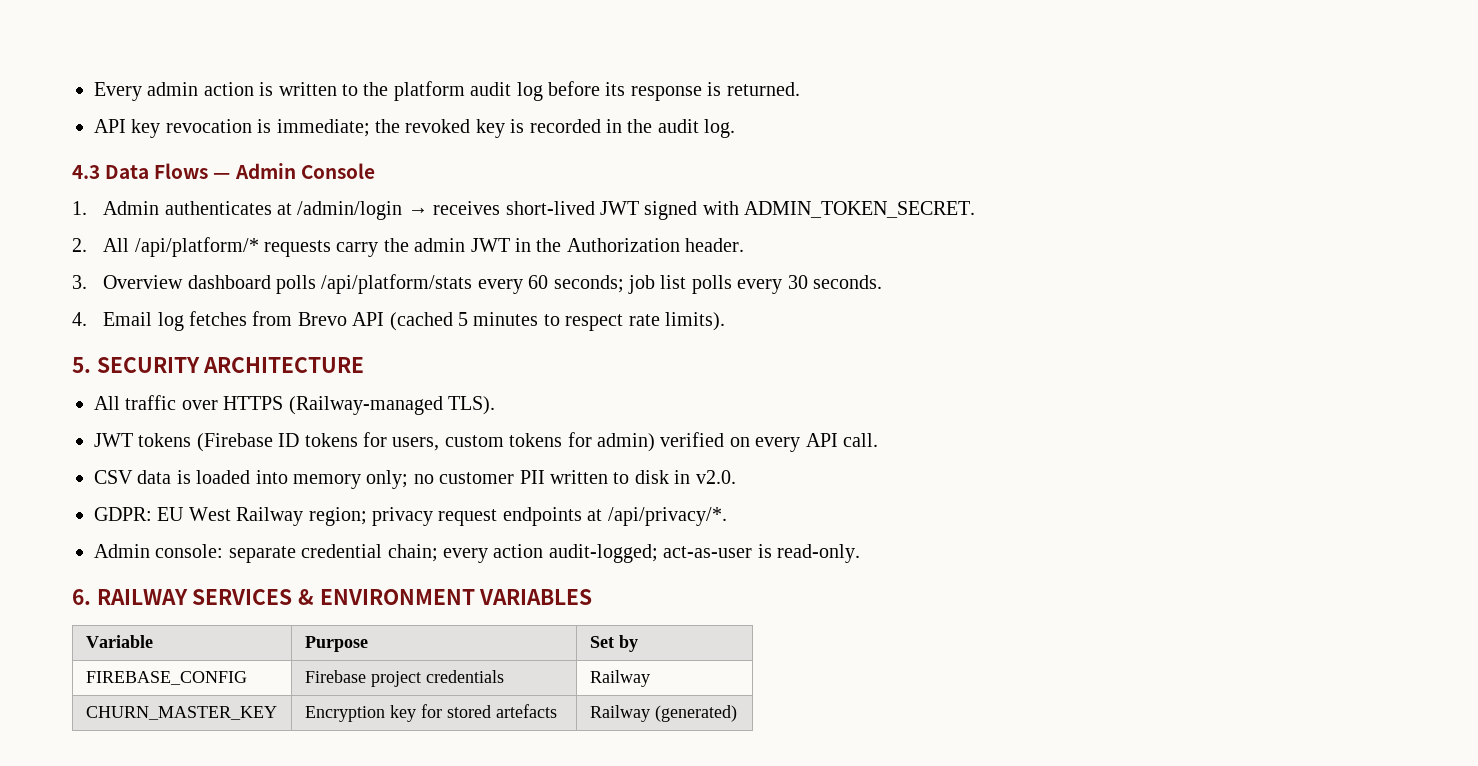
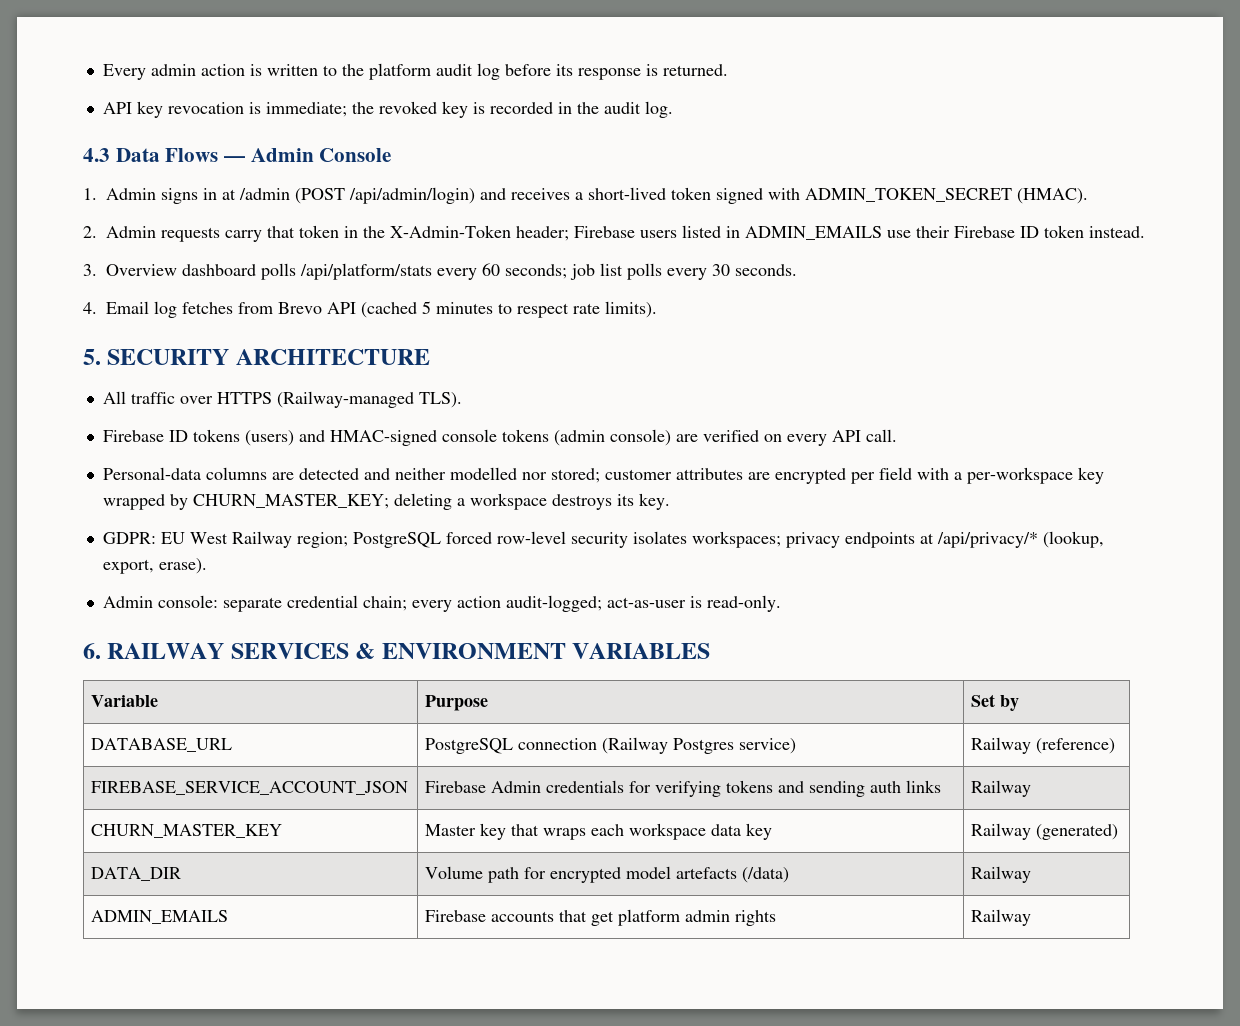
- 1. Admin authenticates at /admin/login → receives short-lived JWT signed with ADMIN_TOKEN_SECRET.
- 2. All /api/platform/* requests carry the admin JWT in the Authorization header.
+ 1. Admin signs in at /admin (POST /api/admin/login) and receives a short-lived token signed with ADMIN_TOKEN_SECRET (HMAC).
+ 2. Admin requests carry that token in the X-Admin-Token header; Firebase users listed in ADMIN_EMAILS use their Firebase ID token instead.
- JWT tokens (Firebase ID tokens for users, custom tokens for admin) verified on every API call.
+ Firebase ID tokens (users) and HMAC-signed console tokens (admin console) are verified on every API call.
- CSV data is loaded into memory only; no customer PII written to disk in v2.0.
+ Personal-data columns are detected and neither modelled nor stored; customer attributes are encrypted per field with a per-workspace key wrapped by CHURN_MASTER_KEY; deleting a workspace destroys its key.
- GDPR: EU West Railway region; privacy request endpoints at /api/privacy/*.
+ GDPR: EU West Railway region; PostgreSQL forced row-level security isolates workspaces; privacy endpoints at /api/privacy/* (lookup, export, erase).
- FIREBASE_CONFIG | Firebase project credentials | Railway
- CHURN_MASTER_KEY | Encryption key for stored artefacts | Railway (generated)
+ DATABASE_URL | PostgreSQL connection (Railway Postgres service) | Railway (reference)
+ FIREBASE_SERVICE_ACCOUNT_JSON | Firebase Admin credentials for verifying tokens and sending auth links | Railway
+ CHURN_MASTER_KEY | Master key that wraps each workspace data key | Railway (generated)
+ DATA_DIR | Volume path for encrypted model artefacts (/data) | Railway
+ ADMIN_EMAILS | Firebase accounts that get platform admin rights | Railway

